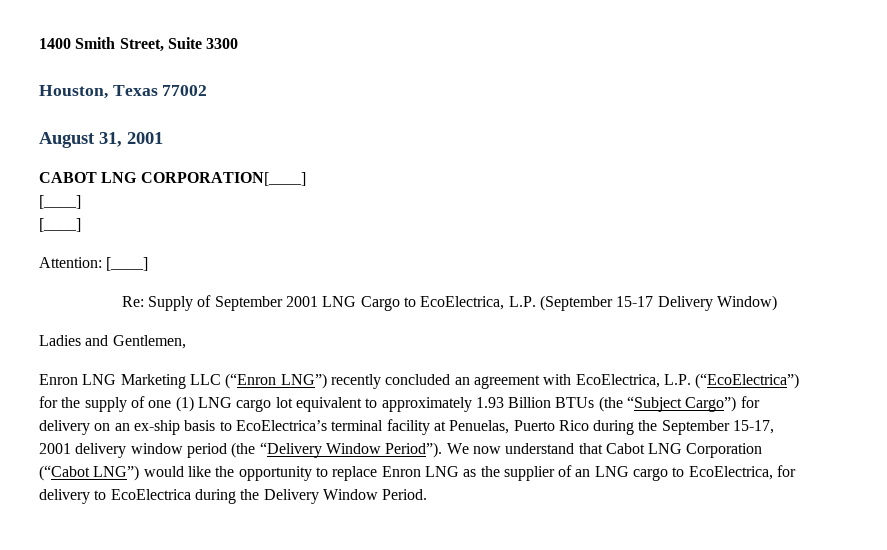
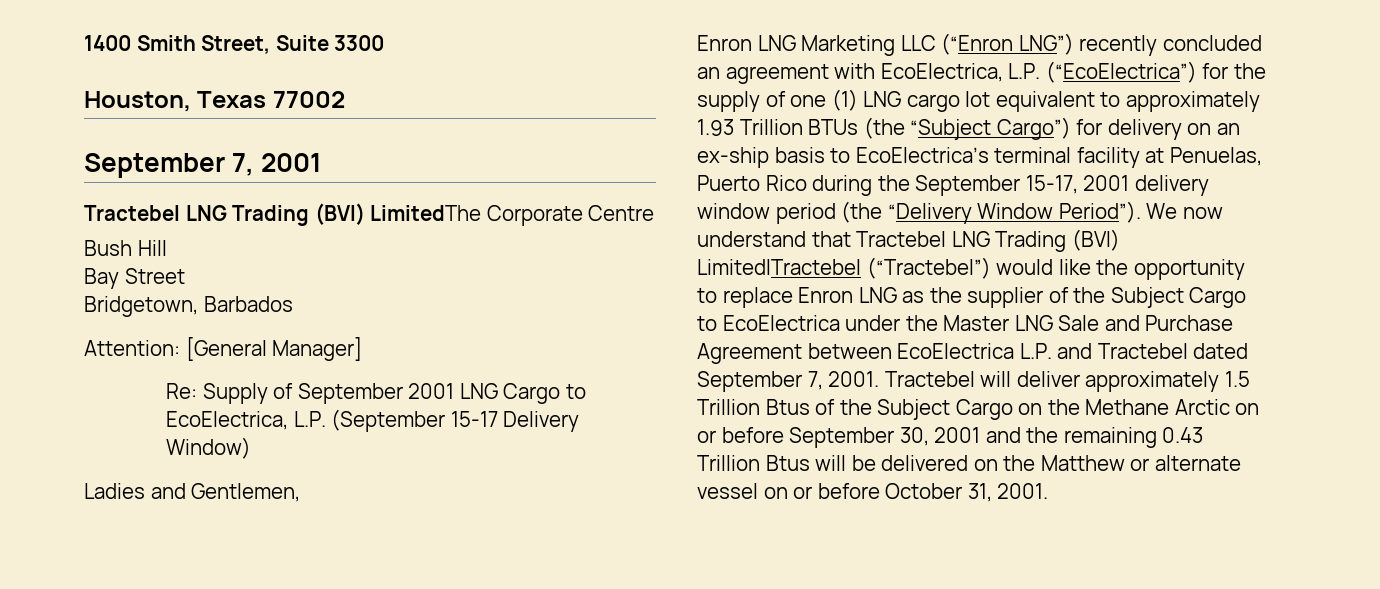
- August 31, 2001
+ September 7, 2001
- CABOT LNG CORPORATION[____]
- [____]
- [____]
+ Tractebel LNG Trading (BVI) LimitedThe Corporate Centre
+ Bush Hill
+ Bay Street
+ Bridgetown, Barbados
- Attention: [____]
+ Attention: [General Manager]
- Enron LNG Marketing LLC (“Enron LNG”) recently concluded an agreement with EcoElectrica, L.P. (“EcoElectrica”) for the supply of one (1) LNG cargo lot equivalent to approximately 1.93 Billion BTUs (the “Subject Cargo”) for delivery on an ex-ship basis to EcoElectrica’s terminal facility at Penuelas, Puerto Rico during the September 15-17, 2001 delivery window period (the “Delivery Window Period”).
+ Enron LNG Marketing LLC (“Enron LNG”) recently concluded an agreement with EcoElectrica, L.P. (“EcoElectrica”) for the supply of one (1) LNG cargo lot equivalent to approximately 1.93 Trillion BTUs (the “Subject Cargo”) for delivery on an ex-ship basis to EcoElectrica’s terminal facility at Penuelas, Puerto Rico during the September 15-17, 2001 delivery window period (the “Delivery Window Period”).
- We now understand that Cabot LNG Corporation (“Cabot LNG”) would like the opportunity to replace Enron LNG as the supplier of an LNG cargo to EcoElectrica, for delivery to EcoElectrica during the Delivery Window Period.
+ We now understand that Tractebel LNG Trading (BVI) LimitedlTractebel (“Tractebel”) would like the opportunity to replace Enron LNG as the supplier of the Subject Cargo to EcoElectrica under the Master LNG Sale and Purchase Agreement between EcoElectrica L.P. and Tractebel dated September 7, 2001. Tractebel will deliver approximately 1.5 Trillion Btus of the Subject Cargo on the Methane Arctic on or before September 30, 2001 and the remaining 0.43 Trillion Btus will be delivered on the Matthew or alternate vessel on or before October 31, 2001.

